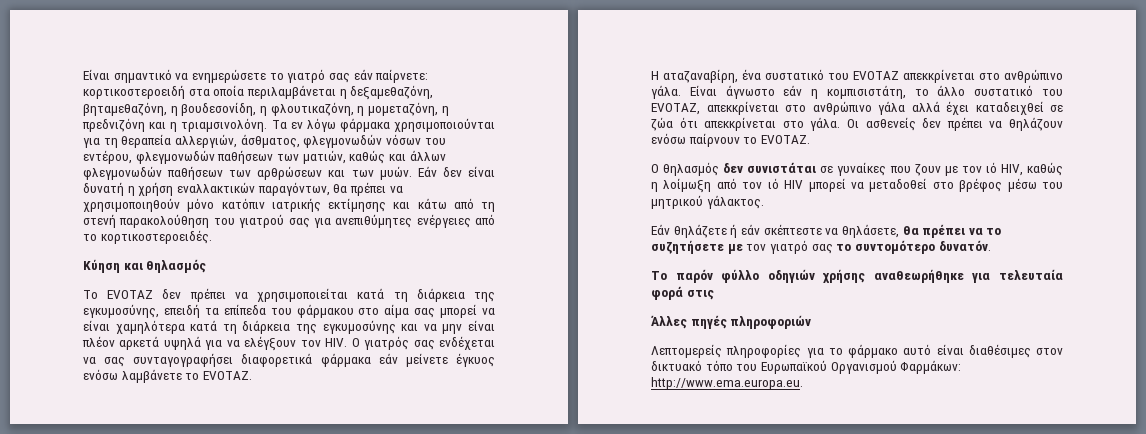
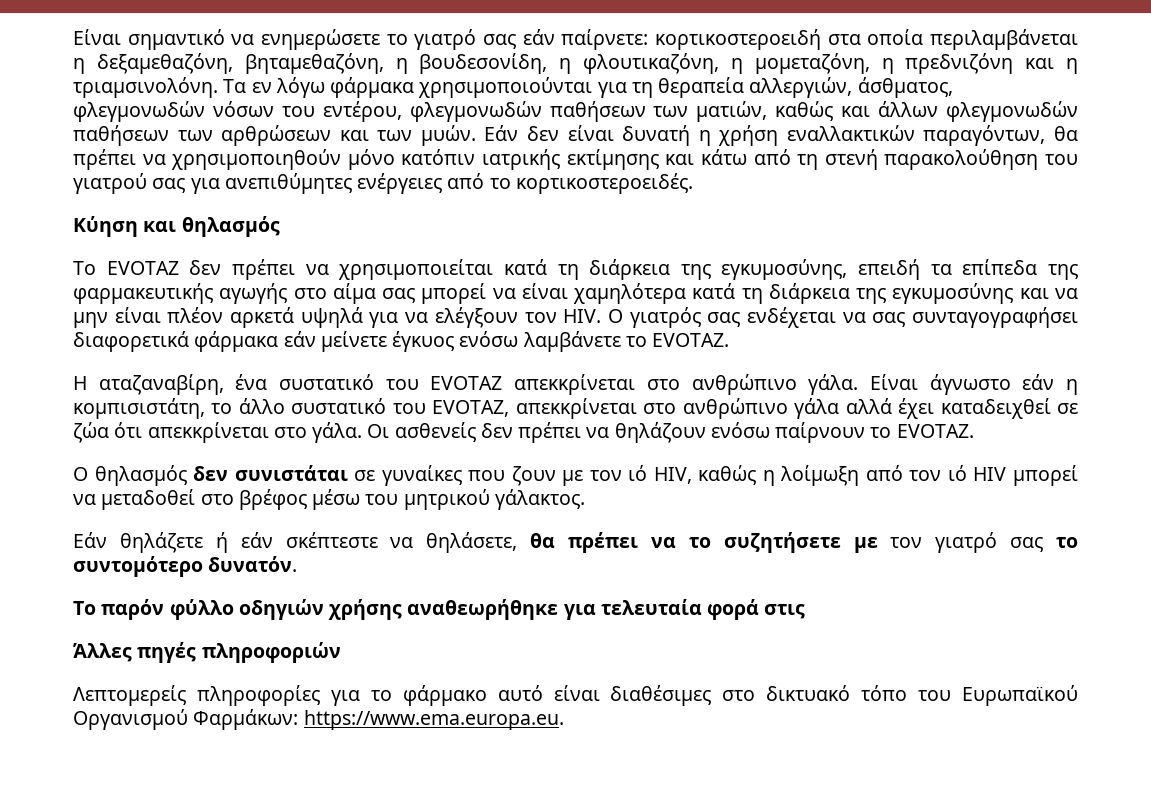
- Το EVOTAZ δεν πρέπει να χρησιμοποιείται κατά τη διάρκεια της εγκυμοσύνης, επειδή τα επίπεδα του φάρμακου στο αίμα σας μπορεί να είναι χαμηλότερα κατά τη διάρκεια της εγκυμοσύνης και να μην είναι πλέον αρκετά υψηλά για να ελέγξουν τον HIV. Ο γιατρός σας ενδέχεται να σας συνταγογραφήσει διαφορετικά φάρμακα εάν μείνετε έγκυος ενόσω λαμβάνετε το EVOTAZ.
+ Το EVOTAZ δεν πρέπει να χρησιμοποιείται κατά τη διάρκεια της εγκυμοσύνης, επειδή τα επίπεδα της φαρμακευτικής αγωγής στο αίμα σας μπορεί να είναι χαμηλότερα κατά τη διάρκεια της εγκυμοσύνης και να μην είναι πλέον αρκετά υψηλά για να ελέγξουν τον HIV. Ο γιατρός σας ενδέχεται να σας συνταγογραφήσει διαφορετικά φάρμακα εάν μείνετε έγκυος ενόσω λαμβάνετε το EVOTAZ.
- Λεπτομερείς πληροφορίες για το φάρμακο αυτό είναι διαθέσιμες στον δικτυακό τόπο του Ευρωπαϊκού Οργανισμού Φαρμάκων: http://www.ema.europa.eu.
+ Λεπτομερείς πληροφορίες για το φάρμακο αυτό είναι διαθέσιμες στο δικτυακό τόπο του Ευρωπαϊκού Οργανισμού Φαρμάκων: https://www.ema.europa.eu.

